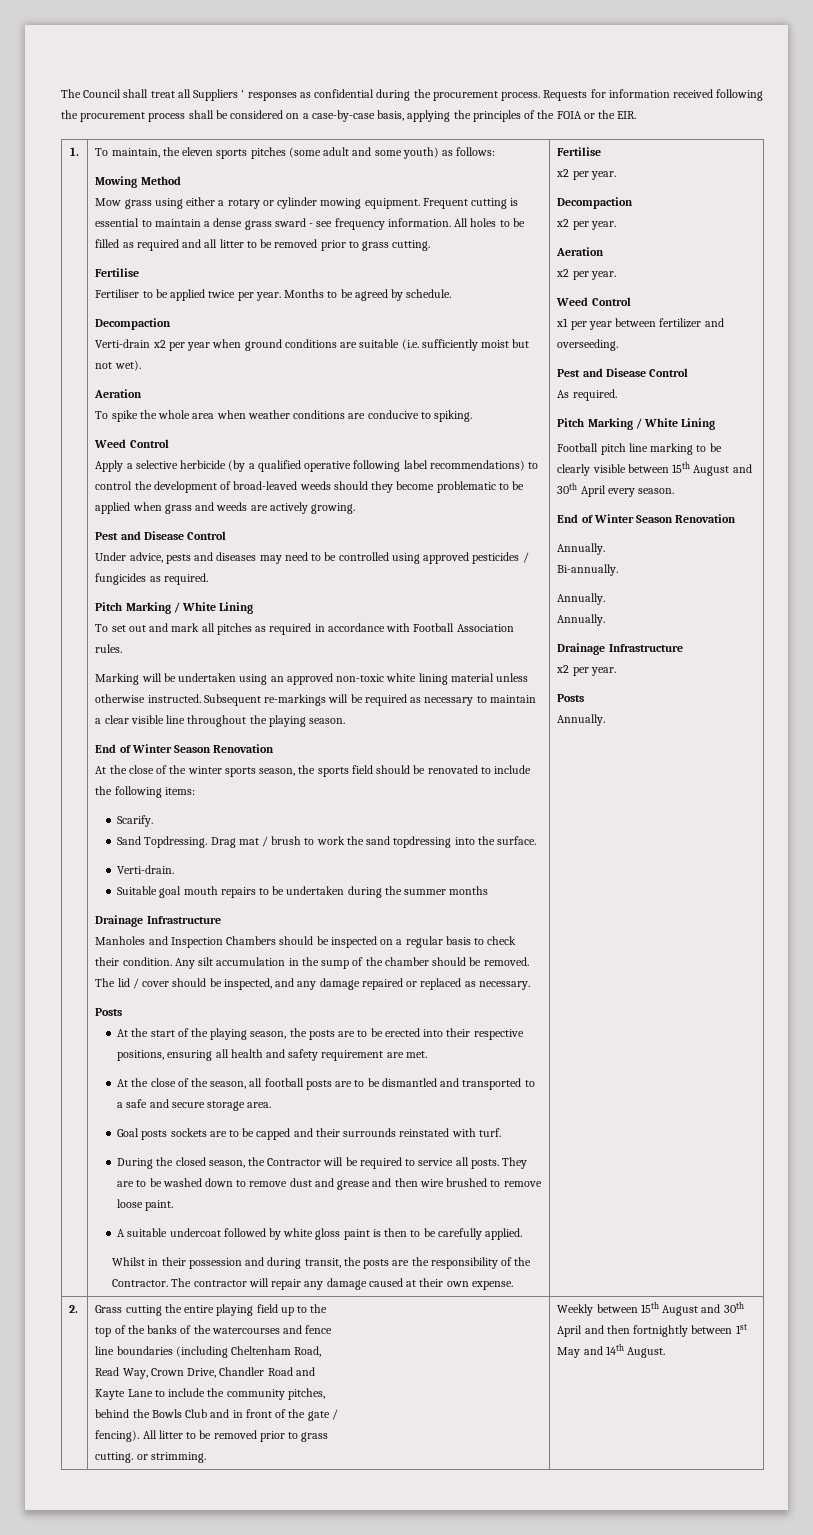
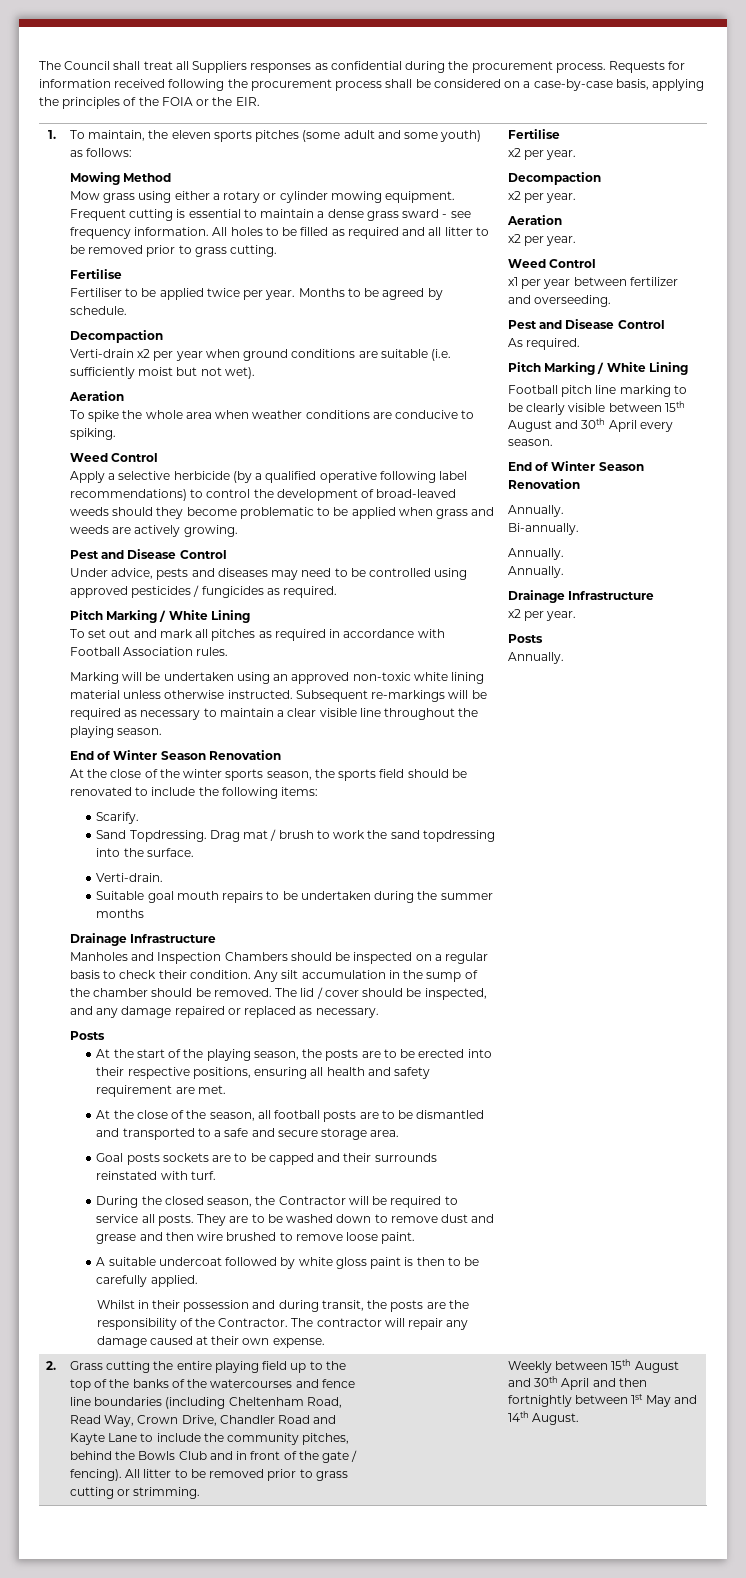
- The Council shall treat all Suppliers ' responses as confidential during the procurement process.
+ The Council shall treat all Suppliers responses as confidential during the procurement process.
- cutting. or strimming.
+ cutting or strimming.

